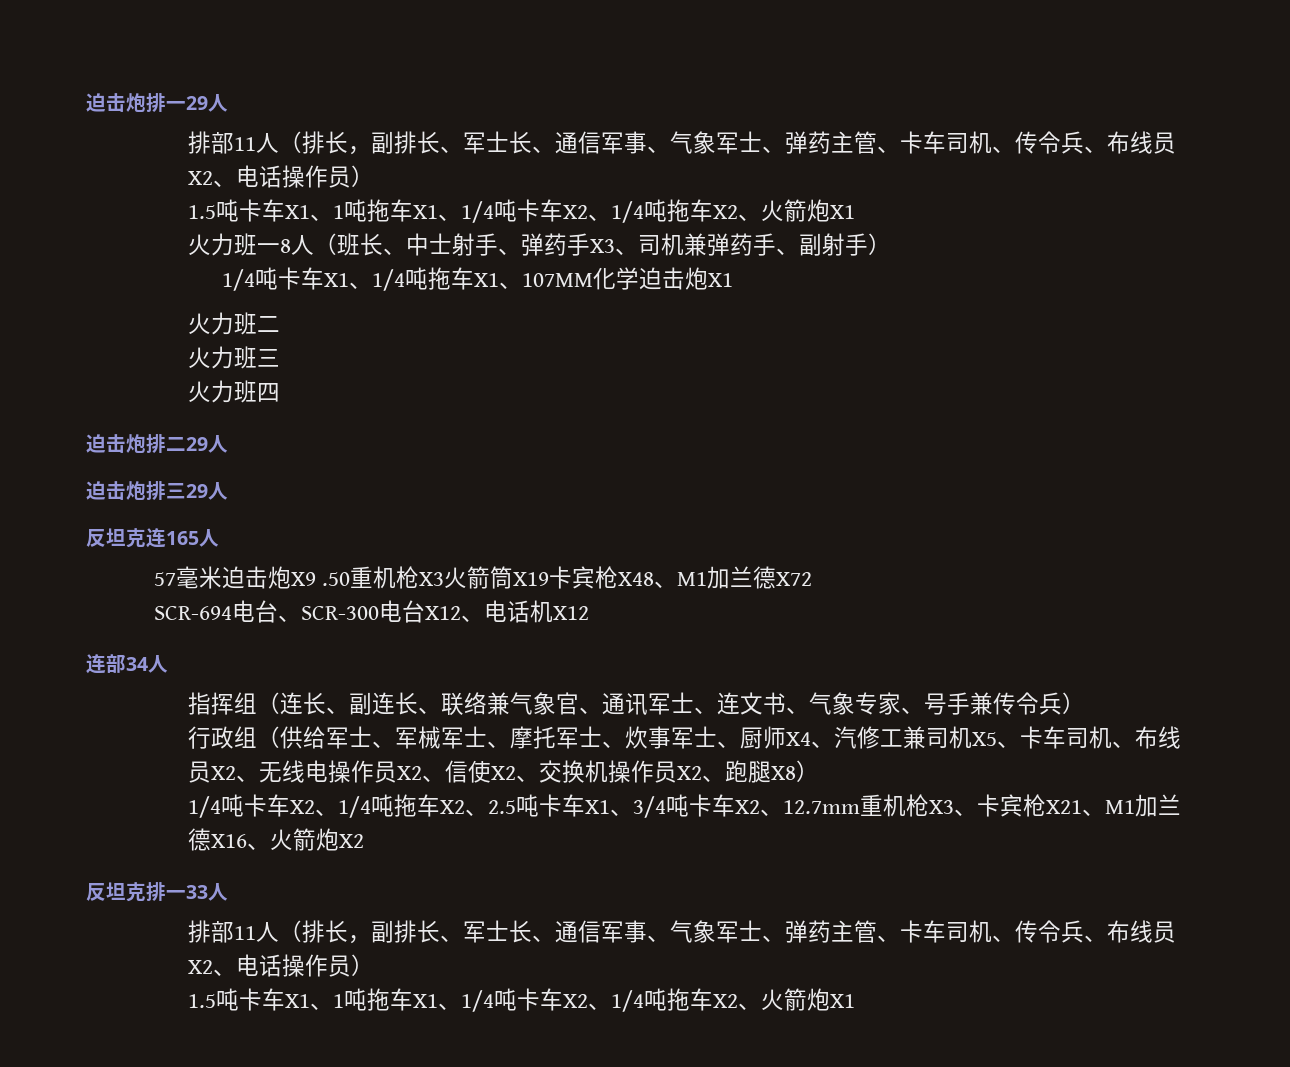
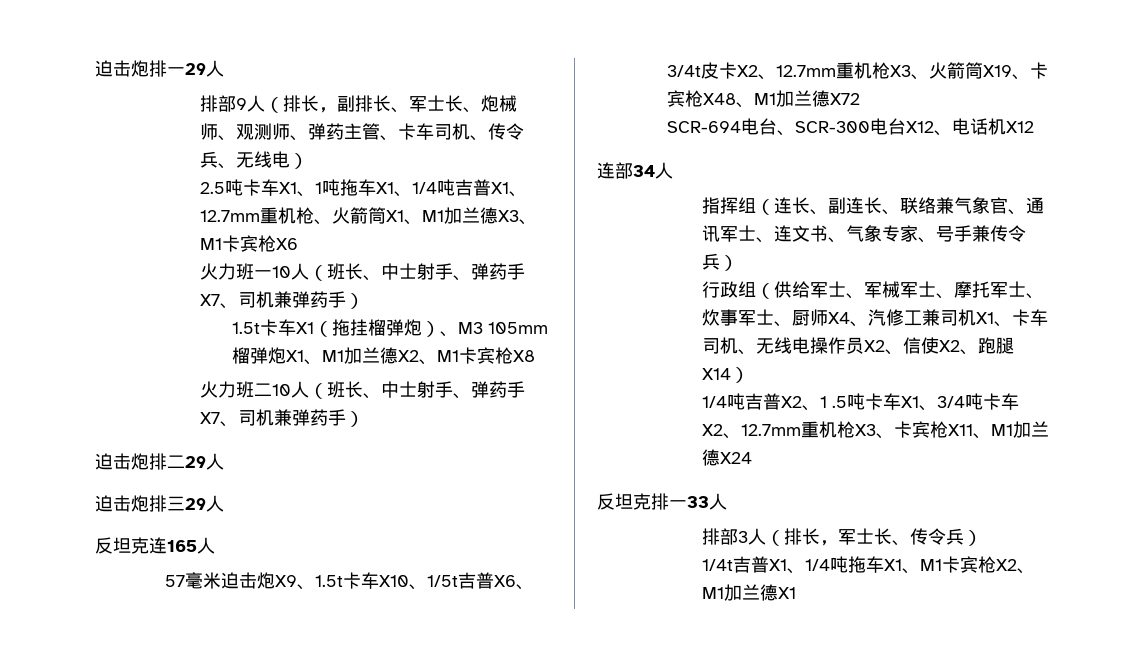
  迫击炮排一29人
- 排部11人（排长，副排长、军士长、通信军事、气象军士、弹药主管、卡车司机、传令兵、布线员X2、电话操作员）
- 1.5吨卡车X1、1吨拖车X1、1/4吨卡车X2、1/4吨拖车X2、火箭炮X1
+ 排部9人（排长，副排长、军士长、炮械师、观测师、弹药主管、卡车司机、传令兵、无线电）
+ 2.5吨卡车X1、1吨拖车X1、1/4吨吉普X1、12.7mm重机枪、火箭筒X1、M1加兰德X3、M1卡宾枪X6
- 火力班一8人（班长、中士射手、弹药手X3、司机兼弹药手、副射手）
- 1/4吨卡车X1、1/4吨拖车X1、107MM化学迫击炮X1
- 火力班二
- 火力班三
- 火力班四
+ 火力班一10人（班长、中士射手、弹药手X7、司机兼弹药手）
+ 1.5t卡车X1（拖挂榴弹炮）、M3 105mm榴弹炮X1、M1加兰德X2、M1卡宾枪X8
+ 火力班二10人（班长、中士射手、弹药手X7、司机兼弹药手）
- 57毫米迫击炮X9 .50重机枪X3火箭筒X19卡宾枪X48、M1加兰德X72
+ 57毫米迫击炮X9、1.5t卡车X10、1/5t吉普X6、3/4t皮卡X2、12.7mm重机枪X3、火箭筒X19、卡宾枪X48、M1加兰德X72
- 行政组（供给军士、军械军士、摩托军士、炊事军士、厨师X4、汽修工兼司机X5、卡车司机、布线员X2、无线电操作员X2、信使X2、交换机操作员X2、跑腿X8）
- 1/4吨卡车X2、1/4吨拖车X2、2.5吨卡车X1、3/4吨卡车X2、12.7mm重机枪X3、卡宾枪X21、M1加兰德X16、火箭炮X2
+ 行政组（供给军士、军械军士、摩托军士、炊事军士、厨师X4、汽修工兼司机X1、卡车司机、无线电操作员X2、信使X2、跑腿X14）
+ 1/4吨吉普X2、1 .5吨卡车X1、3/4吨卡车X2、12.7mm重机枪X3、卡宾枪X11、M1加兰德X24
  反坦克排一33人
- 排部11人（排长，副排长、军士长、通信军事、气象军士、弹药主管、卡车司机、传令兵、布线员X2、电话操作员）
- 1.5吨卡车X1、1吨拖车X1、1/4吨卡车X2、1/4吨拖车X2、火箭炮X1
+ 排部3人（排长，军士长、传令兵）
+ 1/4t吉普X1、1/4吨拖车X1、M1卡宾枪X2、M1加兰德X1

